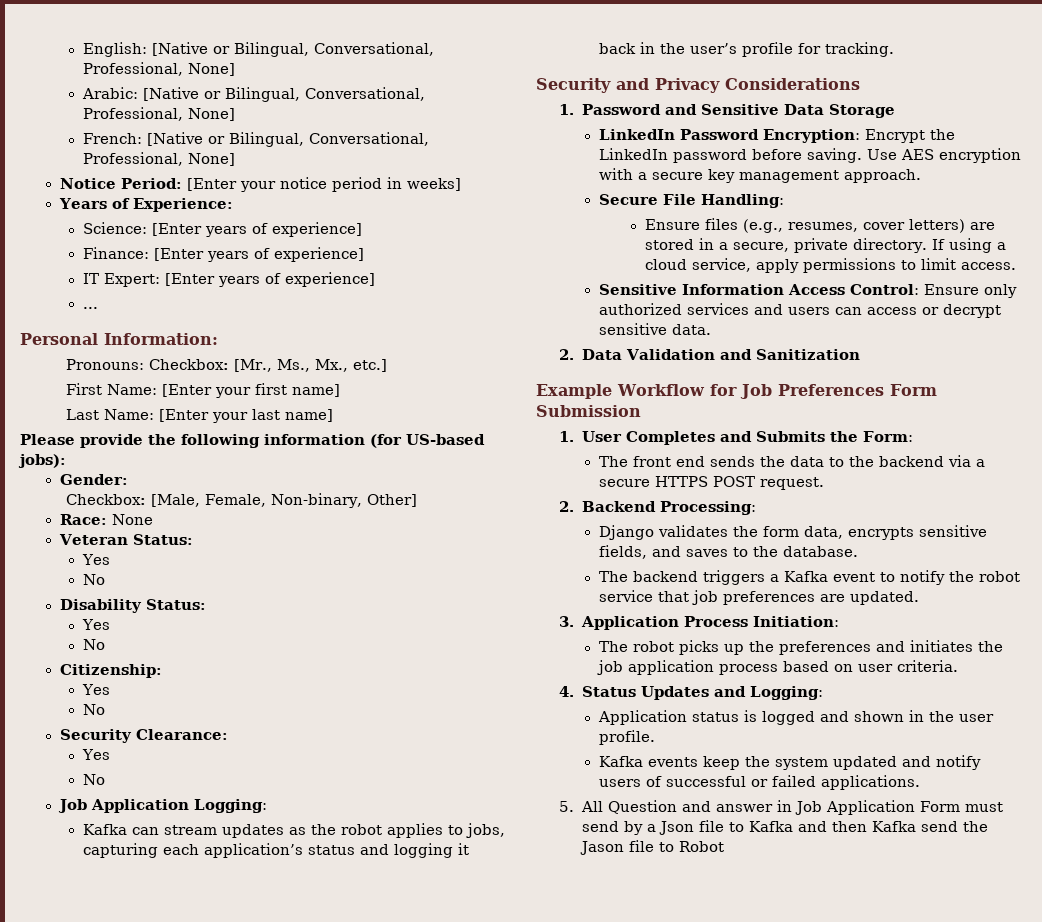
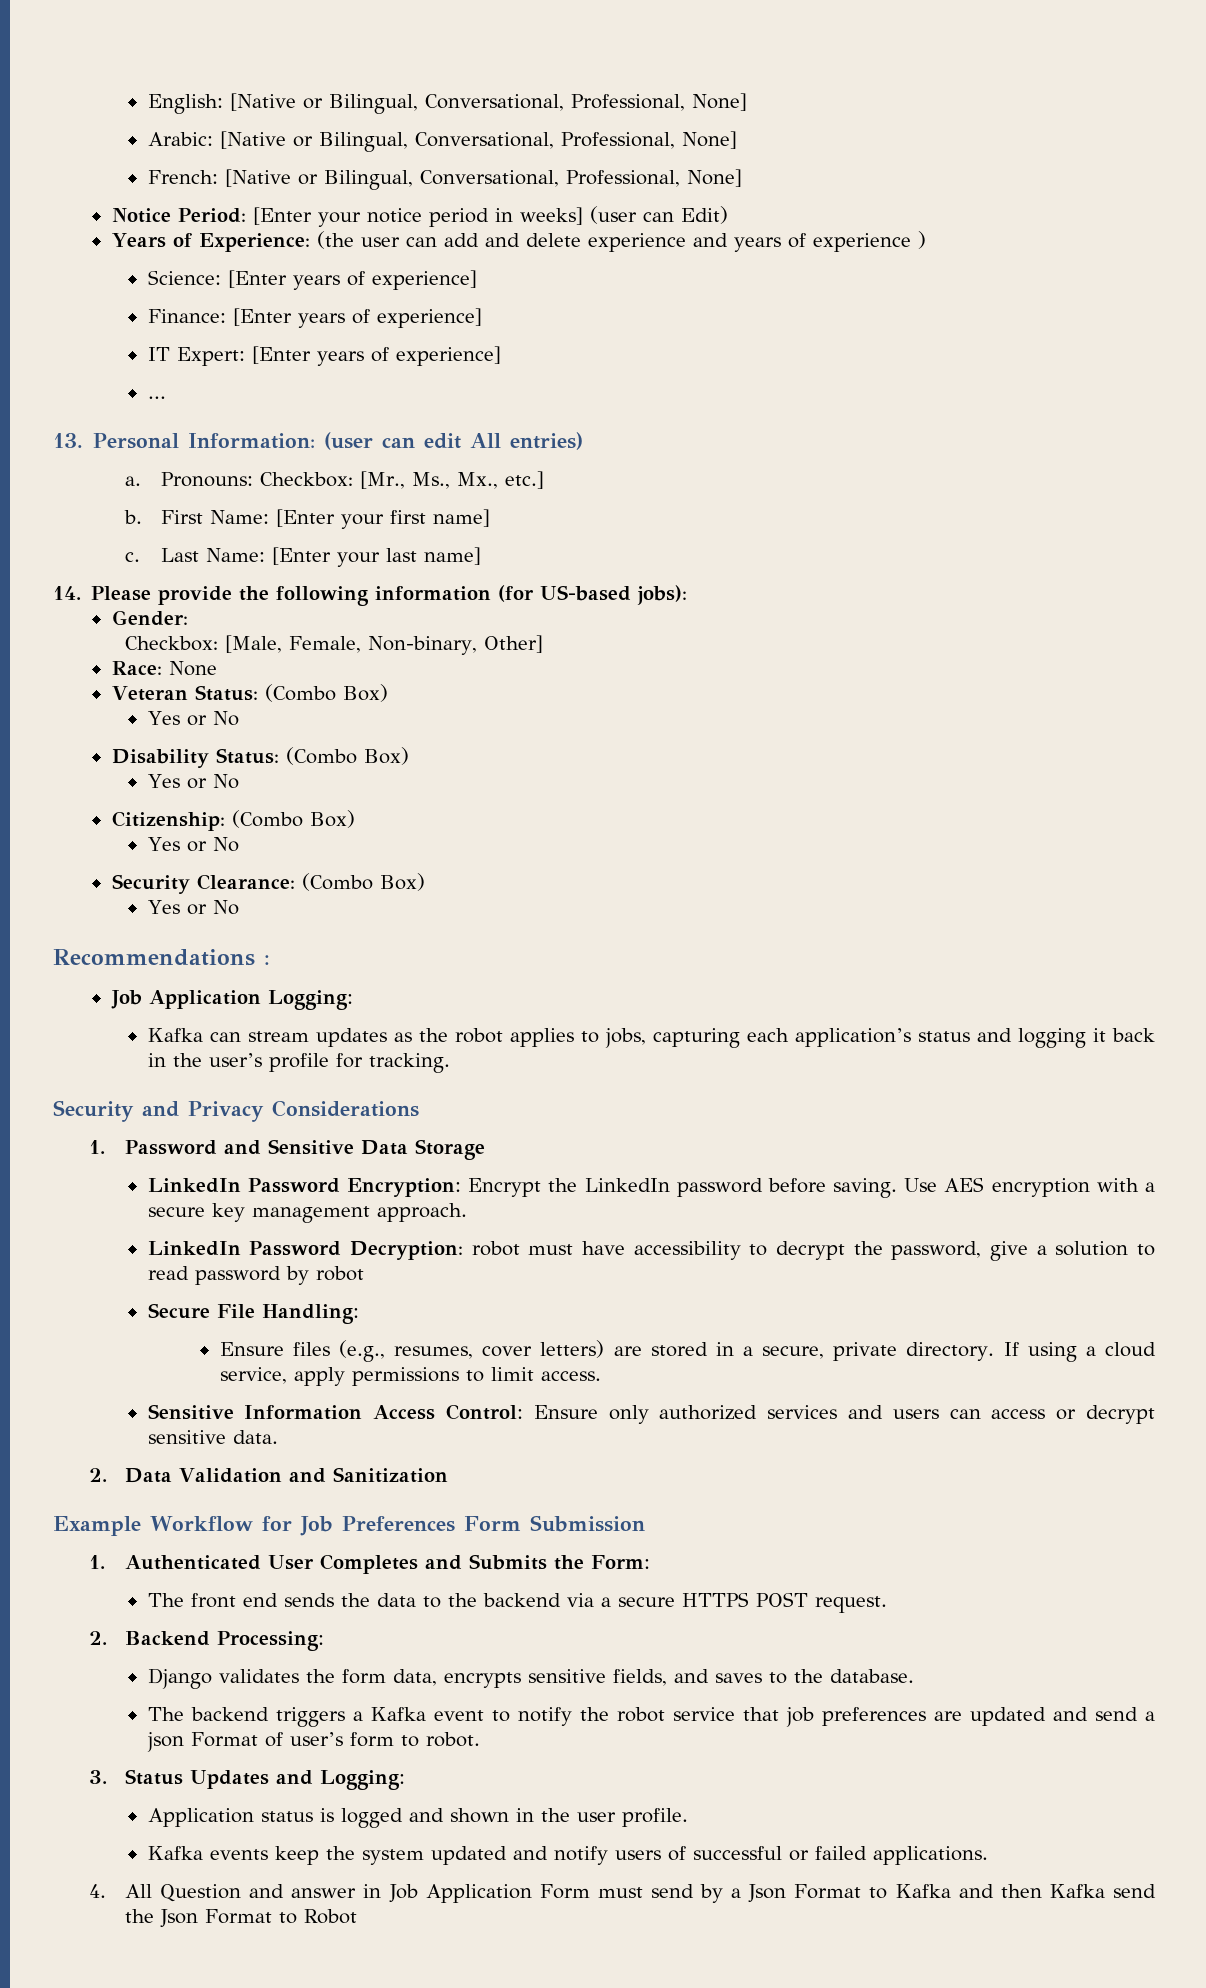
- Notice Period: [Enter your notice period in weeks]
+ Notice Period: [Enter your notice period in weeks] (user can Edit)
- Years of Experience:
+ Years of Experience: (the user can add and delete experience and years of experience )
- Personal Information:
- Pronouns: Checkbox: [Mr., Ms., Mx., etc.]
+ 13. Personal Information: (user can edit All entries)
+ a. Pronouns: Checkbox: [Mr., Ms., Mx., etc.]
+ b.
+ c.
- Please provide the following information (for US-based jobs):
+ 14. Please provide the following information (for US-based jobs):
- Veteran Status:
- Yes
- No
+ Veteran Status: (Combo Box)
+ Yes or No
- Disability Status:
- Yes
- No
+ Disability Status: (Combo Box)
+ Yes or No
- Citizenship:
- Yes
- No
+ Citizenship: (Combo Box)
+ Yes or No
- Security Clearance:
- Yes
- No
+ Security Clearance: (Combo Box)
+ Yes or No
+ Recommendations :
+ LinkedIn Password Decryption: robot must have accessibility to decrypt the password, give a solution to read password by robot
- 1. User Completes and Submits the Form:
+ 1. Authenticated User Completes and Submits the Form:
- The backend triggers a Kafka event to notify the robot service that job preferences are updated.
- 3. Application Process Initiation:
- The robot picks up the preferences and initiates the job application process based on user criteria.
- 4. Status Updates and Logging:
+ The backend triggers a Kafka event to notify the robot service that job preferences are updated and send a json Format of user’s form to robot.
+ 3. Status Updates and Logging:
- 5. All Question and answer in Job Application Form must send by a Json file to Kafka and then Kafka send the Jason file to Robot
+ 4. All Question and answer in Job Application Form must send by a Json Format to Kafka and then Kafka send the Json Format to Robot

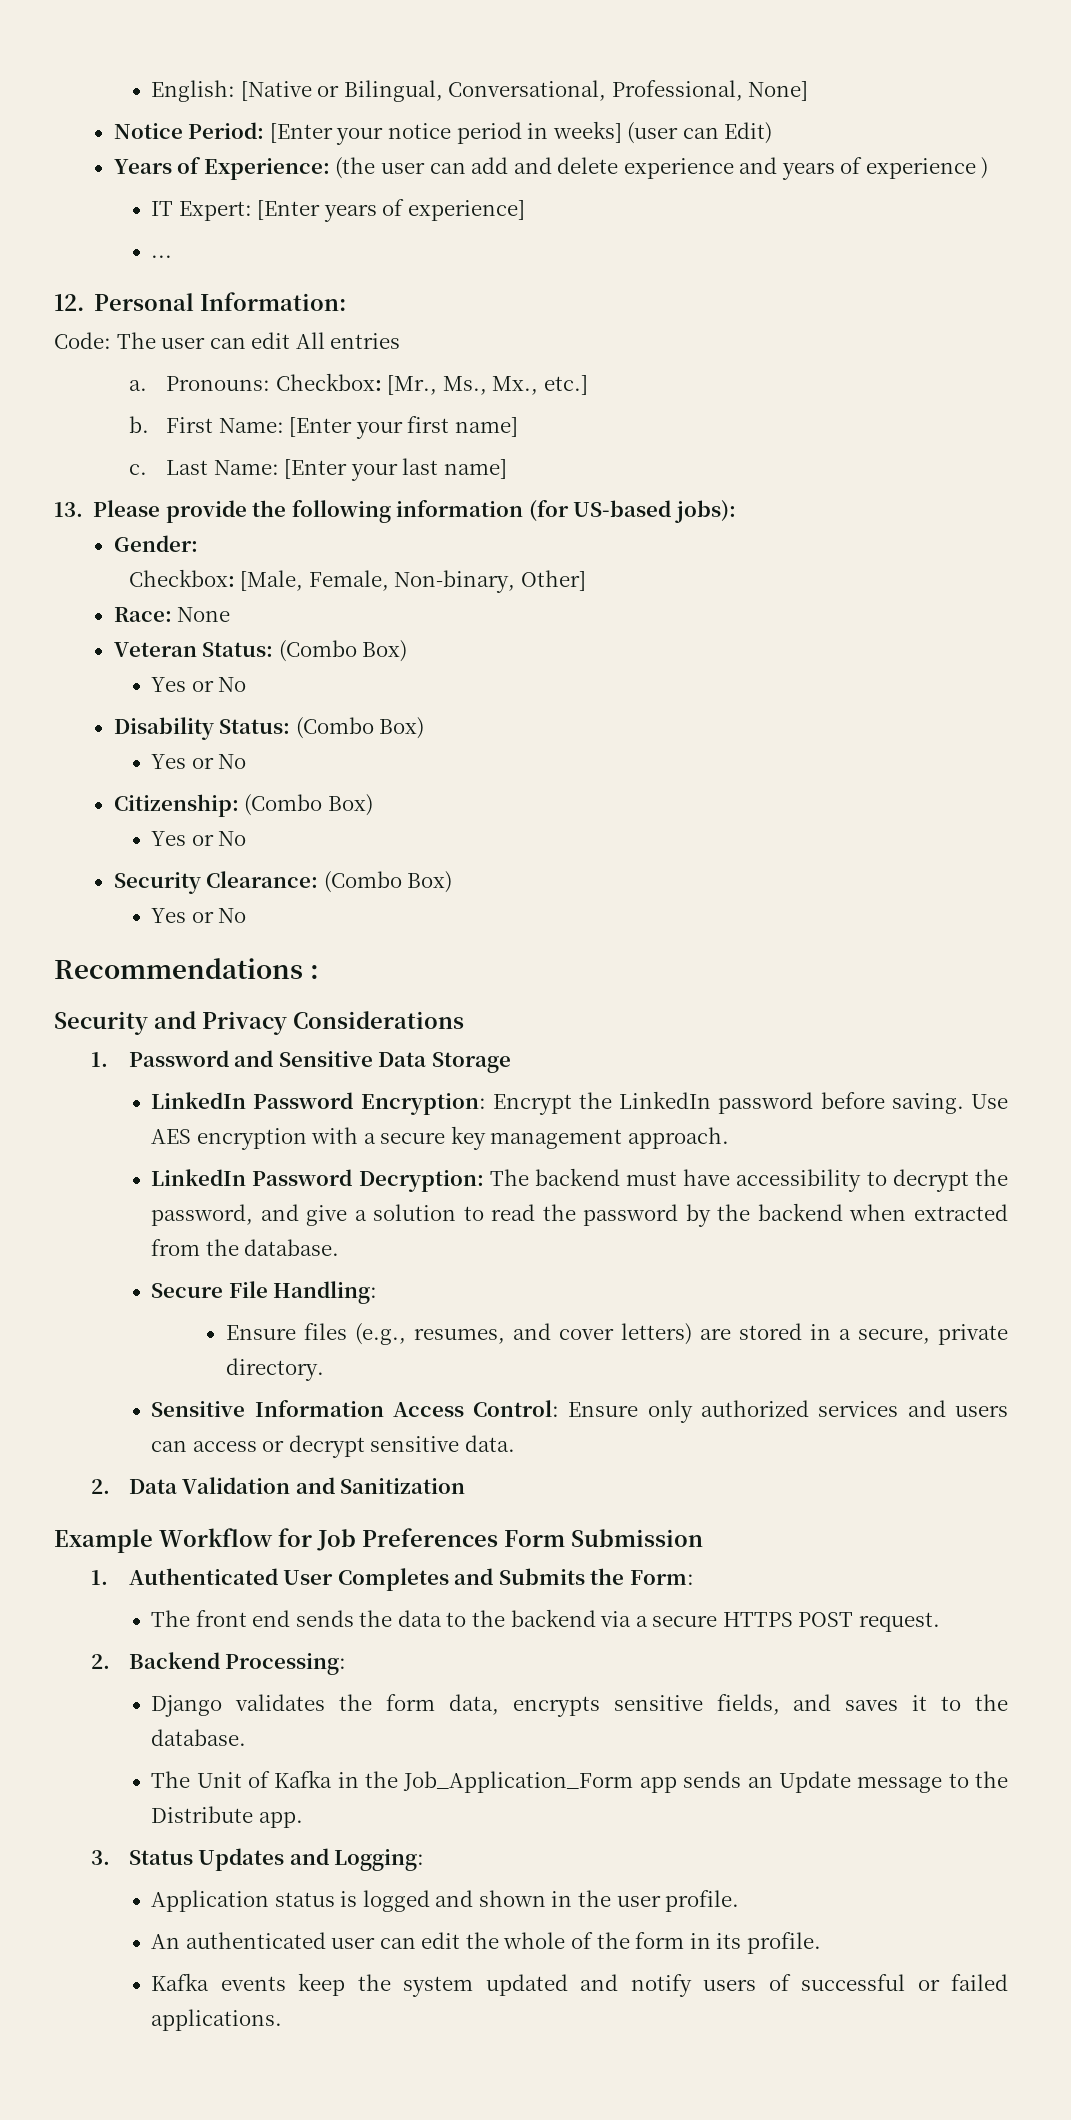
- Arabic: [Native or Bilingual, Conversational, Professional, None]
- French: [Native or Bilingual, Conversational, Professional, None]
- Science: [Enter years of experience]
- Finance: [Enter years of experience]
- 13. Personal Information: (user can edit All entries)
+ 12. Personal Information:
+ Code: The user can edit All entries
- 14. Please provide the following information (for US-based jobs):
+ 13. Please provide the following information (for US-based jobs):
- Job Application Logging:
- Kafka can stream updates as the robot applies to jobs, capturing each application’s status and logging it back in the user’s profile for tracking.
- LinkedIn Password Decryption: robot must have accessibility to decrypt the password, give a solution to read password by robot
+ LinkedIn Password Decryption: The backend must have accessibility to decrypt the password, and give a solution to read the password by the backend when extracted from the database.
- Ensure files (e.g., resumes, cover letters) are stored in a secure, private directory. If using a cloud service, apply permissions to limit access.
+ Ensure files (e.g., resumes, and cover letters) are stored in a secure, private directory.
- Django validates the form data, encrypts sensitive fields, and saves to the database.
+ Django validates the form data, encrypts sensitive fields, and saves it to the database.
- The backend triggers a Kafka event to notify the robot service that job preferences are updated and send a json Format of user’s form to robot.
+ The Unit of Kafka in the Job_Application_Form app sends an Update message to the Distribute app.
+ An authenticated user can edit the whole of the form in its profile.
- 4. All Question and answer in Job Application Form must send by a Json Format to Kafka and then Kafka send the Json Format to Robot

